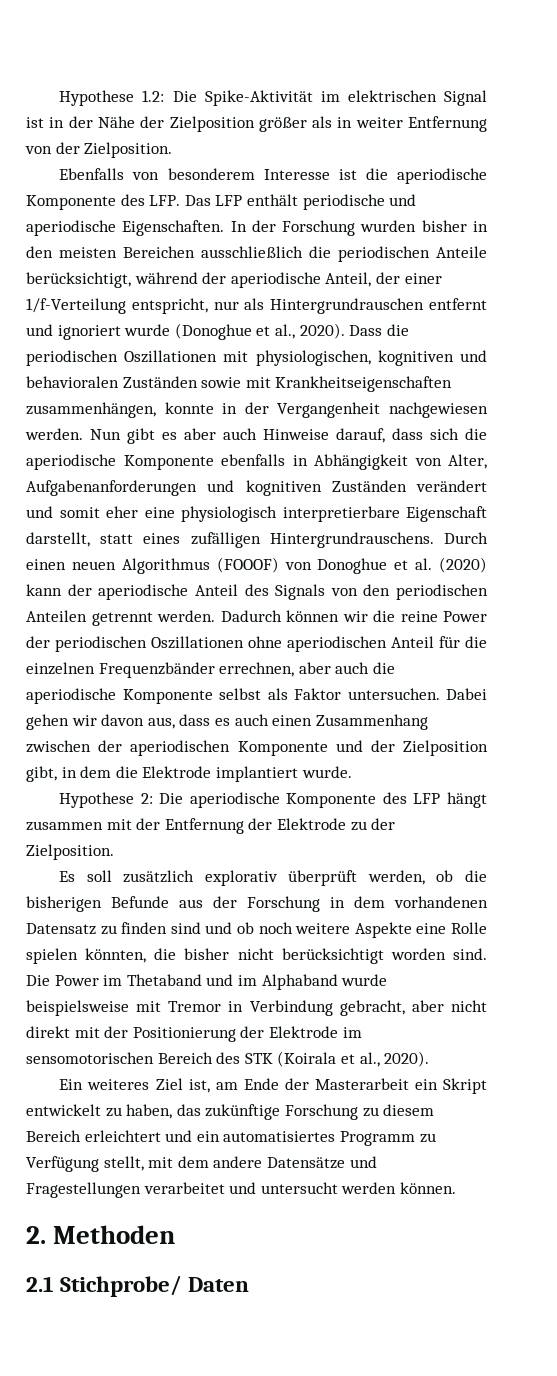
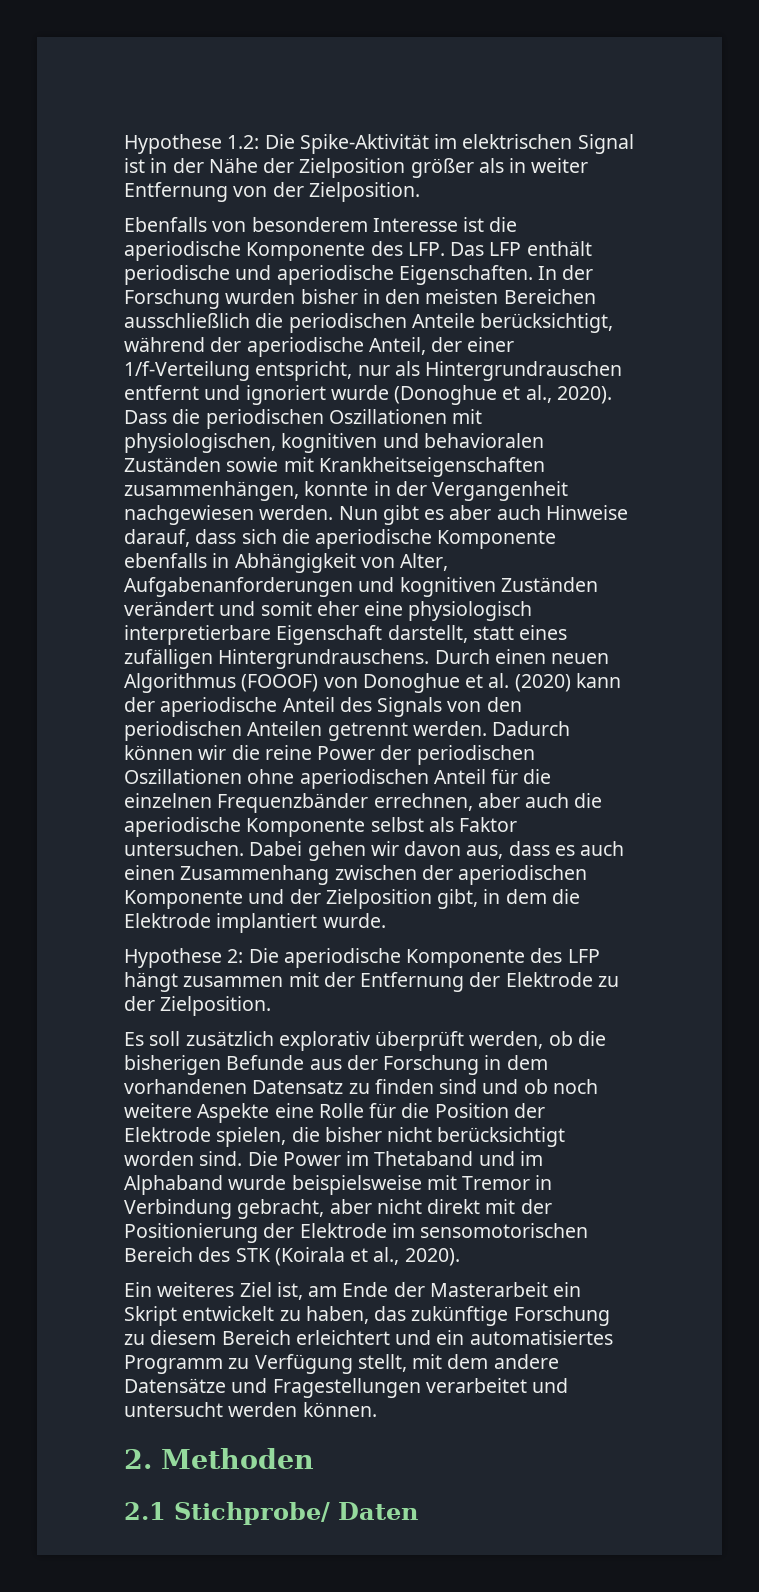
- Es soll zusätzlich explorativ überprüft werden, ob die bisherigen Befunde aus der Forschung in dem vorhandenen Datensatz zu finden sind und ob noch weitere Aspekte eine Rolle spielen könnten, die bisher nicht berücksichtigt worden sind.
+ Es soll zusätzlich explorativ überprüft werden, ob die bisherigen Befunde aus der Forschung in dem vorhandenen Datensatz zu finden sind und ob noch weitere Aspekte eine Rolle für die Position der Elektrode spielen, die bisher nicht berücksichtigt worden sind.

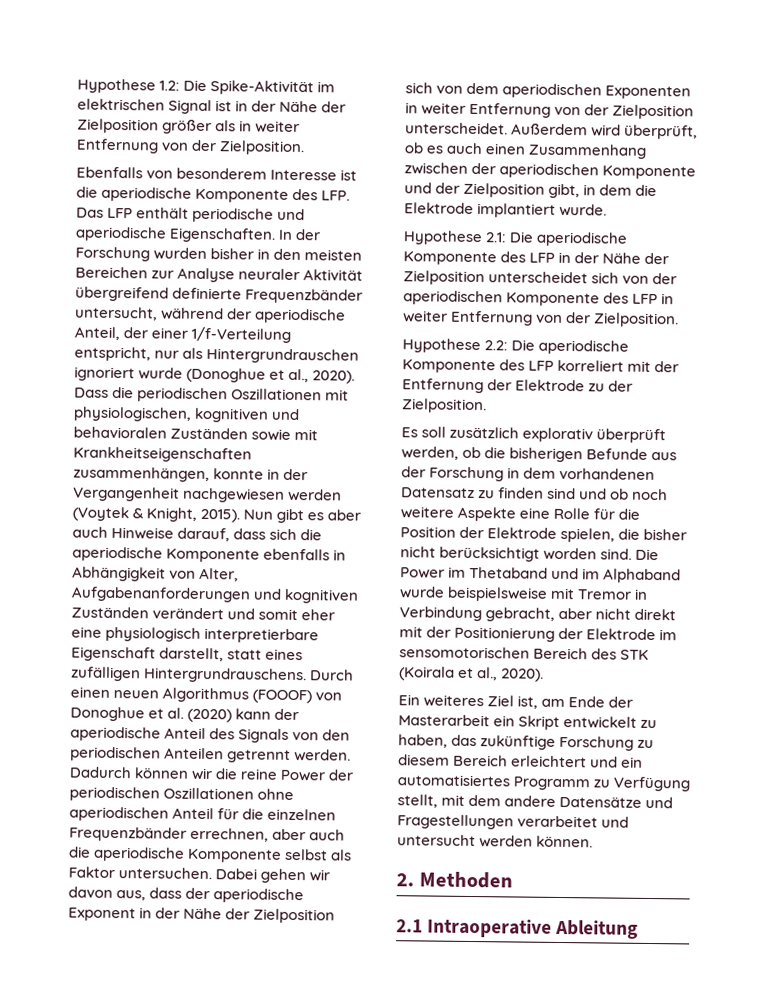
- In der Forschung wurden bisher in den meisten Bereichen ausschließlich die periodischen Anteile berücksichtigt, während der aperiodische Anteil, der einer 1/f-Verteilung entspricht, nur als Hintergrundrauschen entfernt und ignoriert wurde (Donoghue et al., 2020).
+ In der Forschung wurden bisher in den meisten Bereichen zur Analyse neuraler Aktivität übergreifend definierte Frequenzbänder untersucht, während der aperiodische Anteil, der einer 1/f-Verteilung entspricht, nur als Hintergrundrauschen ignoriert wurde (Donoghue et al., 2020).
- Dass die periodischen Oszillationen mit physiologischen, kognitiven und behavioralen Zuständen sowie mit Krankheitseigenschaften zusammenhängen, konnte in der Vergangenheit nachgewiesen werden.
+ Dass die periodischen Oszillationen mit physiologischen, kognitiven und behavioralen Zuständen sowie mit Krankheitseigenschaften zusammenhängen, konnte in der Vergangenheit nachgewiesen werden (Voytek & Knight, 2015).
- Dabei gehen wir davon aus, dass es auch einen Zusammenhang zwischen der aperiodischen Komponente und der Zielposition gibt, in dem die Elektrode implantiert wurde.
+ Dabei gehen wir davon aus, dass der aperiodische Exponent in der Nähe der Zielposition sich von dem aperiodischen Exponenten in weiter Entfernung von der Zielposition unterscheidet. Außerdem wird überprüft, ob es auch einen Zusammenhang zwischen der aperiodischen Komponente und der Zielposition gibt, in dem die Elektrode implantiert wurde.
- Hypothese 2: Die aperiodische Komponente des LFP hängt zusammen mit der Entfernung der Elektrode zu der Zielposition.
+ Hypothese 2.1: Die aperiodische Komponente des LFP in der Nähe der Zielposition unterscheidet sich von der aperiodischen Komponente des LFP in weiter Entfernung von der Zielposition.
+ Hypothese 2.2: Die aperiodische Komponente des LFP korreliert mit der Entfernung der Elektrode zu der Zielposition.
- 2.1 Stichprobe/ Daten
+ 2.1 Intraoperative Ableitung

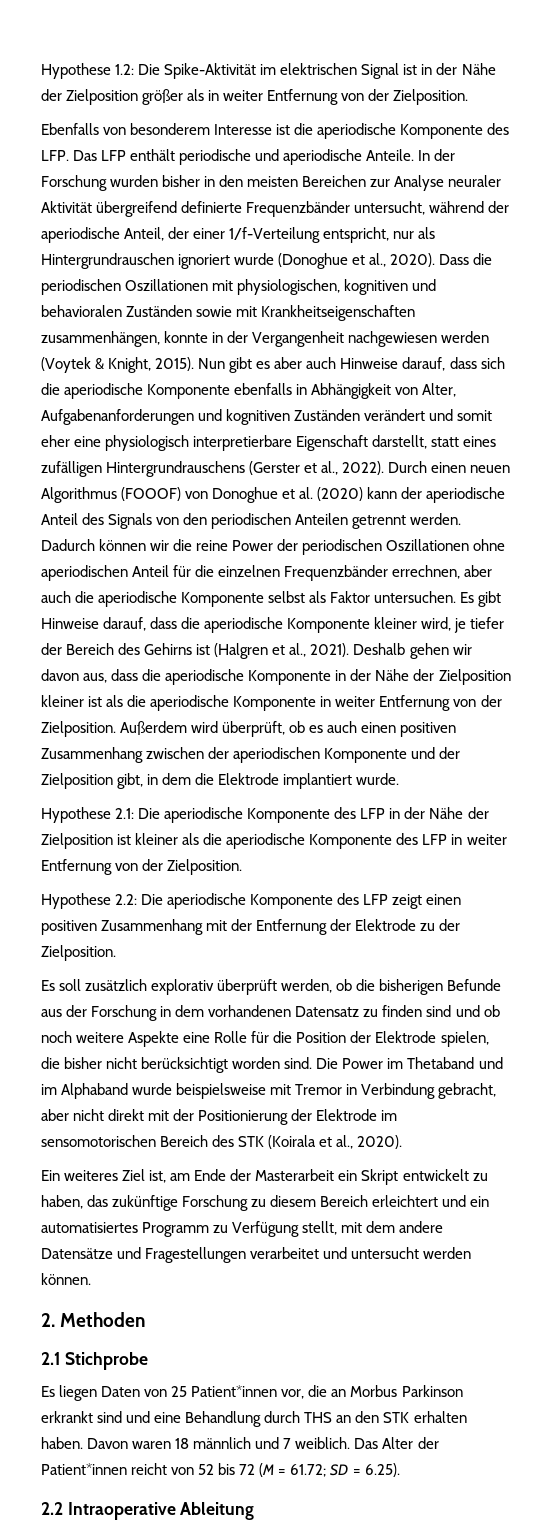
- Ebenfalls von besonderem Interesse ist die aperiodische Komponente des LFP. Das LFP enthält periodische und aperiodische Eigenschaften.
+ Ebenfalls von besonderem Interesse ist die aperiodische Komponente des LFP. Das LFP enthält periodische und aperiodische Anteile.
- Nun gibt es aber auch Hinweise darauf, dass sich die aperiodische Komponente ebenfalls in Abhängigkeit von Alter, Aufgabenanforderungen und kognitiven Zuständen verändert und somit eher eine physiologisch interpretierbare Eigenschaft darstellt, statt eines zufälligen Hintergrundrauschens.
+ Nun gibt es aber auch Hinweise darauf, dass sich die aperiodische Komponente ebenfalls in Abhängigkeit von Alter, Aufgabenanforderungen und kognitiven Zuständen verändert und somit eher eine physiologisch interpretierbare Eigenschaft darstellt, statt eines zufälligen Hintergrundrauschens (Gerster et al., 2022).
- Dabei gehen wir davon aus, dass der aperiodische Exponent in der Nähe der Zielposition sich von dem aperiodischen Exponenten in weiter Entfernung von der Zielposition unterscheidet.
+ Es gibt Hinweise darauf, dass die aperiodische Komponente kleiner wird, je tiefer der Bereich des Gehirns ist (Halgren et al., 2021). Deshalb gehen wir davon aus, dass die aperiodische Komponente in der Nähe der Zielposition kleiner ist als die aperiodische Komponente in weiter Entfernung von der Zielposition.
- Außerdem wird überprüft, ob es auch einen Zusammenhang zwischen der aperiodischen Komponente und der Zielposition gibt, in dem die Elektrode implantiert wurde.
+ Außerdem wird überprüft, ob es auch einen positiven Zusammenhang zwischen der aperiodischen Komponente und der Zielposition gibt, in dem die Elektrode implantiert wurde.
- Hypothese 2.1: Die aperiodische Komponente des LFP in der Nähe der Zielposition unterscheidet sich von der aperiodischen Komponente des LFP in weiter Entfernung von der Zielposition.
+ Hypothese 2.1: Die aperiodische Komponente des LFP in der Nähe der Zielposition ist kleiner als die aperiodische Komponente des LFP in weiter Entfernung von der Zielposition.
- Hypothese 2.2: Die aperiodische Komponente des LFP korreliert mit der Entfernung der Elektrode zu der Zielposition.
+ Hypothese 2.2: Die aperiodische Komponente des LFP zeigt einen positiven Zusammenhang mit der Entfernung der Elektrode zu der Zielposition.
- 2.1 Intraoperative Ableitung
+ 2.1 Stichprobe
+ Es liegen Daten von 25 Patient*innen vor, die an Morbus Parkinson erkrankt sind und eine Behandlung durch THS an den STK erhalten haben. Davon waren 18 männlich und 7 weiblich. Das Alter der Patient*innen reicht von 52 bis 72 (M = 61.72; SD = 6.25).
+ 2.2 Intraoperative Ableitung

